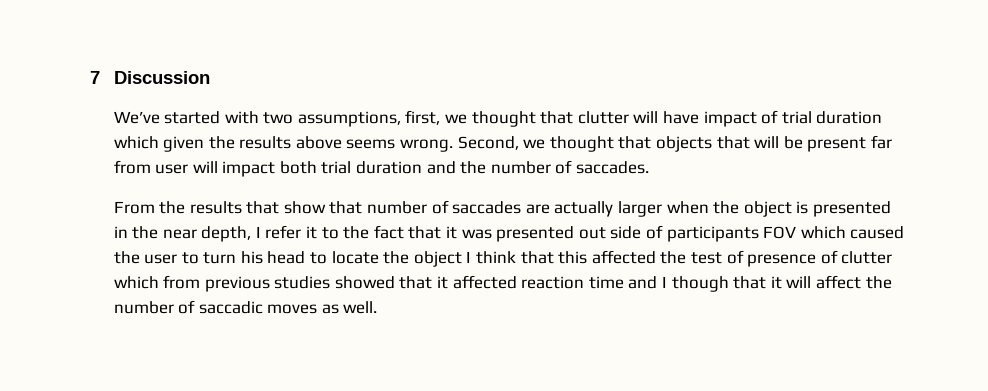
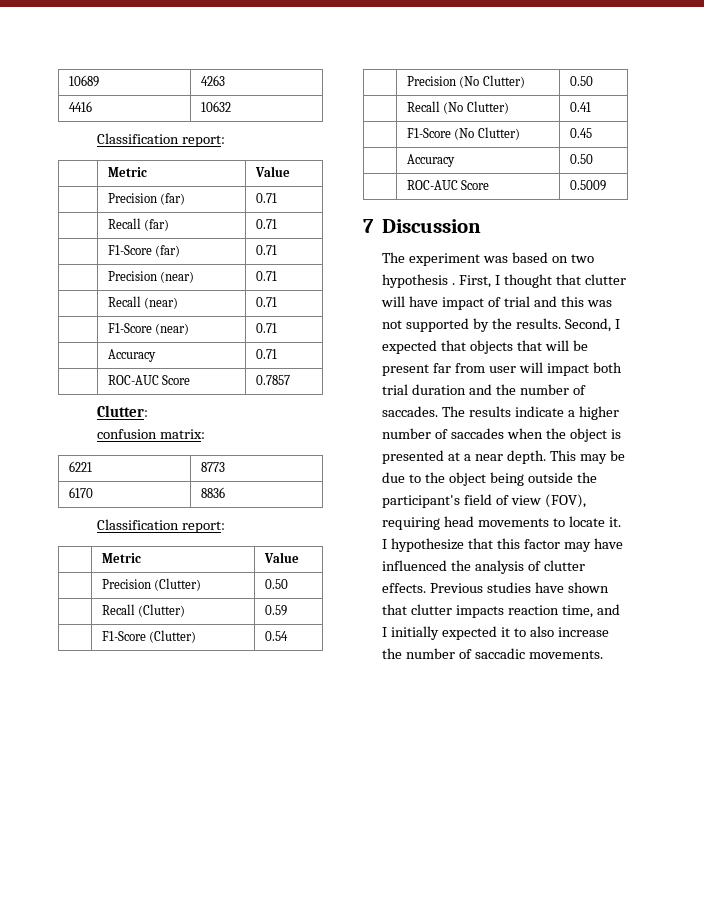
+ 10689 | 4263
+ 4416 | 10632
+ Classification report:
+ | Metric | Value
+ | Precision (far) | 0.71
+ | Recall (far) | 0.71
+ | F1-Score (far) | 0.71
+ | Precision (near) | 0.71
+ | Recall (near) | 0.71
+ | F1-Score (near) | 0.71
+ | Accuracy | 0.71
+ | ROC-AUC Score | 0.7857
+ Clutter:
+ confusion matrix:
+ 6221 | 8773
+ 6170 | 8836
+ Classification report:
+ | Metric | Value
+ | Precision (Clutter) | 0.50
+ | Recall (Clutter) | 0.59
+ | F1-Score (Clutter) | 0.54
+ | Precision (No Clutter) | 0.50
+ | Recall (No Clutter) | 0.41
+ | F1-Score (No Clutter) | 0.45
+ | Accuracy | 0.50
+ | ROC-AUC Score | 0.5009
  7 Discussion
- We’ve started with two assumptions, first, we thought that clutter will have impact of trial duration which given the results above seems wrong. Second, we thought that objects that will be present far from user will impact both trial duration and the number of saccades.
- From the results that show that number of saccades are actually larger when the object is presented in the near depth, I refer it to the fact that it was presented out side of participants FOV which caused the user to turn his head to locate the object I think that this affected the test of presence of clutter which from previous studies showed that it affected reaction time and I though that it will affect the number of saccadic moves as well.
+ The experiment was based on two hypothesis . First, I thought that clutter will have impact of trial and this was not supported by the results. Second, I expected that objects that will be present far from user will impact both trial duration and the number of saccades. The results indicate a higher number of saccades when the object is presented at a near depth. This may be due to the object being outside the participant's field of view (FOV), requiring head movements to locate it. I hypothesize that this factor may have influenced the analysis of clutter effects. Previous studies have shown that clutter impacts reaction time, and I initially expected it to also increase the number of saccadic movements.

